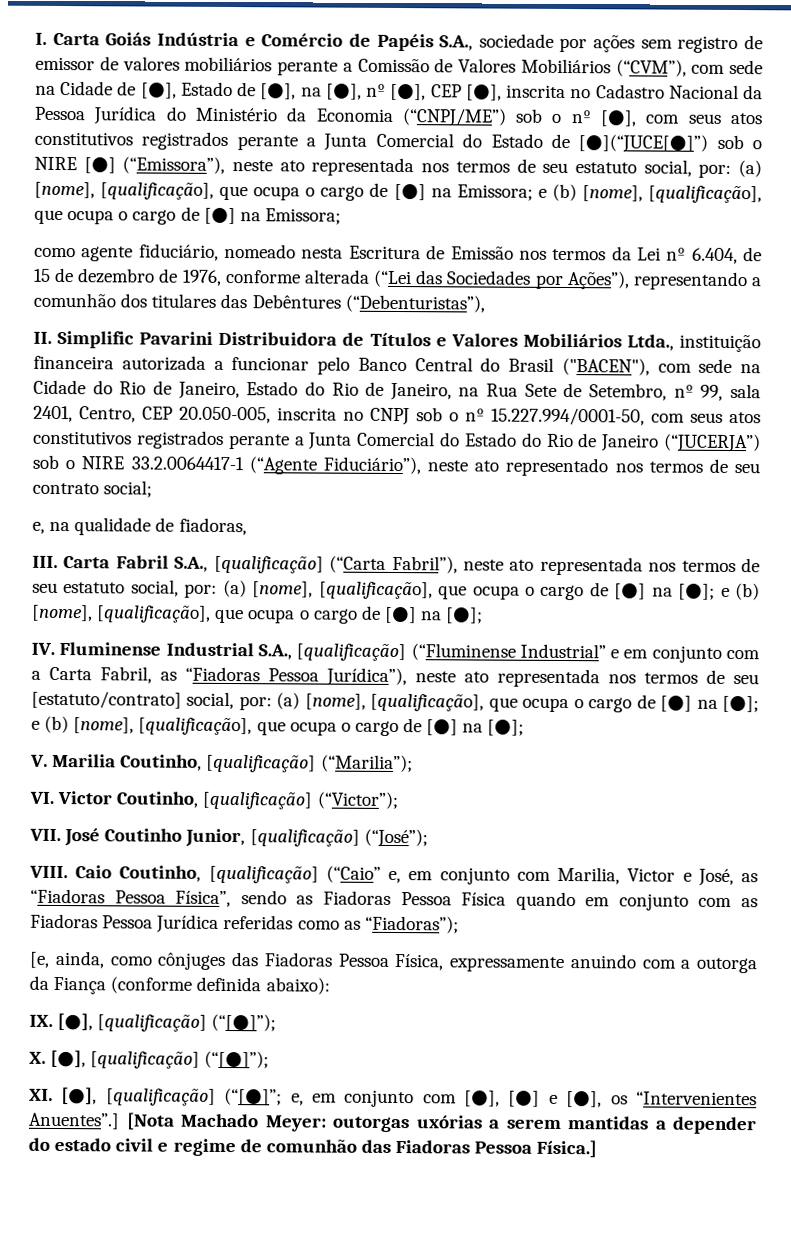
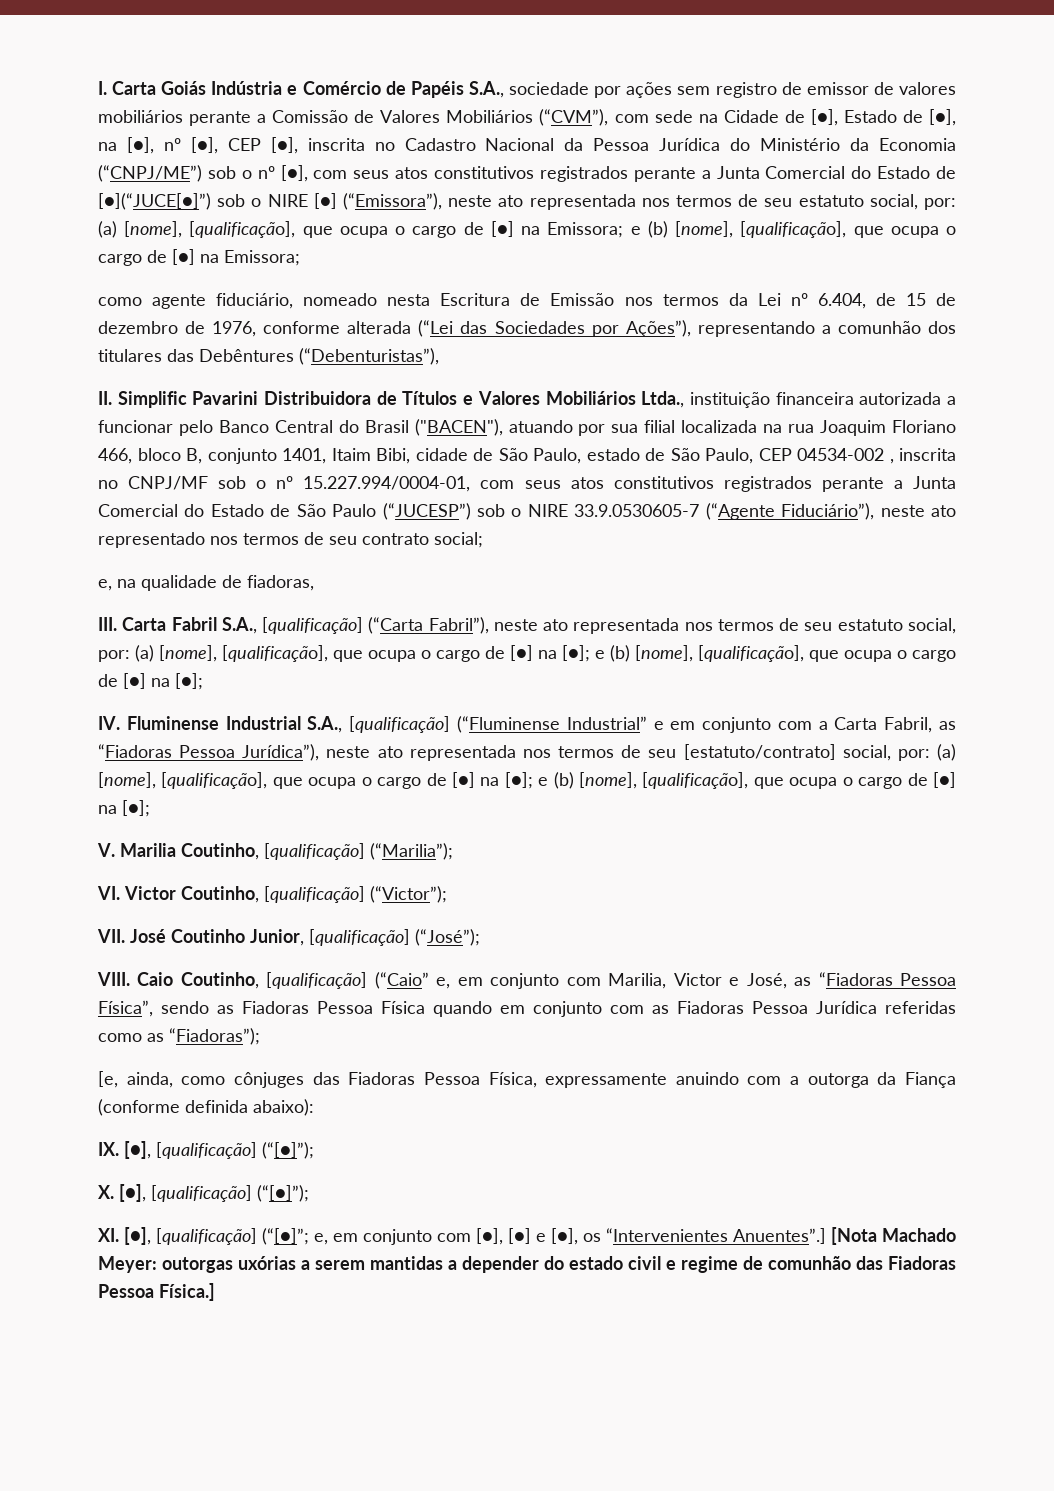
- II. Simplific Pavarini Distribuidora de Títulos e Valores Mobiliários Ltda., instituição financeira autorizada a funcionar pelo Banco Central do Brasil ("BACEN"), com sede na Cidade do Rio de Janeiro, Estado do Rio de Janeiro, na Rua Sete de Setembro, nº 99, sala 2401, Centro, CEP 20.050-005, inscrita no CNPJ sob o nº 15.227.994/0001-50, com seus atos constitutivos registrados perante a Junta Comercial do Estado do Rio de Janeiro (“JUCERJA”) sob o NIRE 33.2.0064417-1 (“Agente Fiduciário”), neste ato representado nos termos de seu contrato social;
+ II. Simplific Pavarini Distribuidora de Títulos e Valores Mobiliários Ltda., instituição financeira autorizada a funcionar pelo Banco Central do Brasil ("BACEN"), atuando por sua filial localizada na rua Joaquim Floriano 466, bloco B, conjunto 1401, Itaim Bibi, cidade de São Paulo, estado de São Paulo, CEP 04534-002 , inscrita no CNPJ/MF sob o nº 15.227.994/0004-01, com seus atos constitutivos registrados perante a Junta Comercial do Estado de São Paulo (“JUCESP”) sob o NIRE 33.9.0530605-7 (“Agente Fiduciário”), neste ato representado nos termos de seu contrato social;

